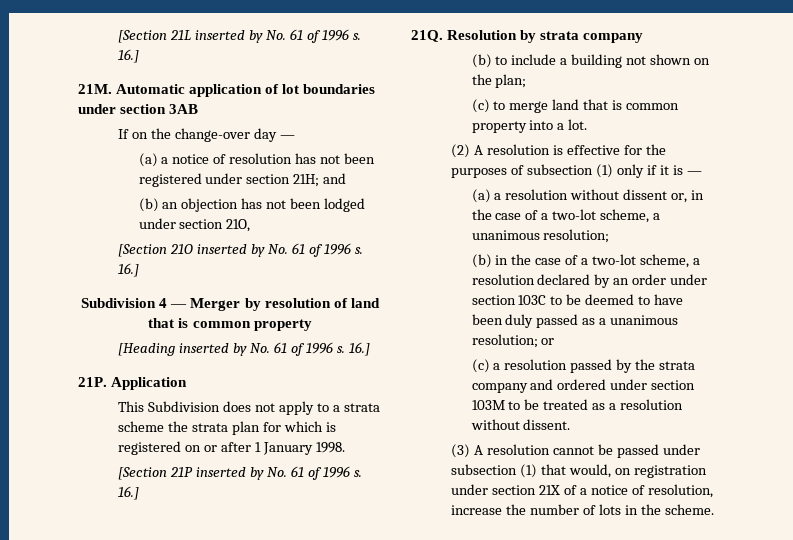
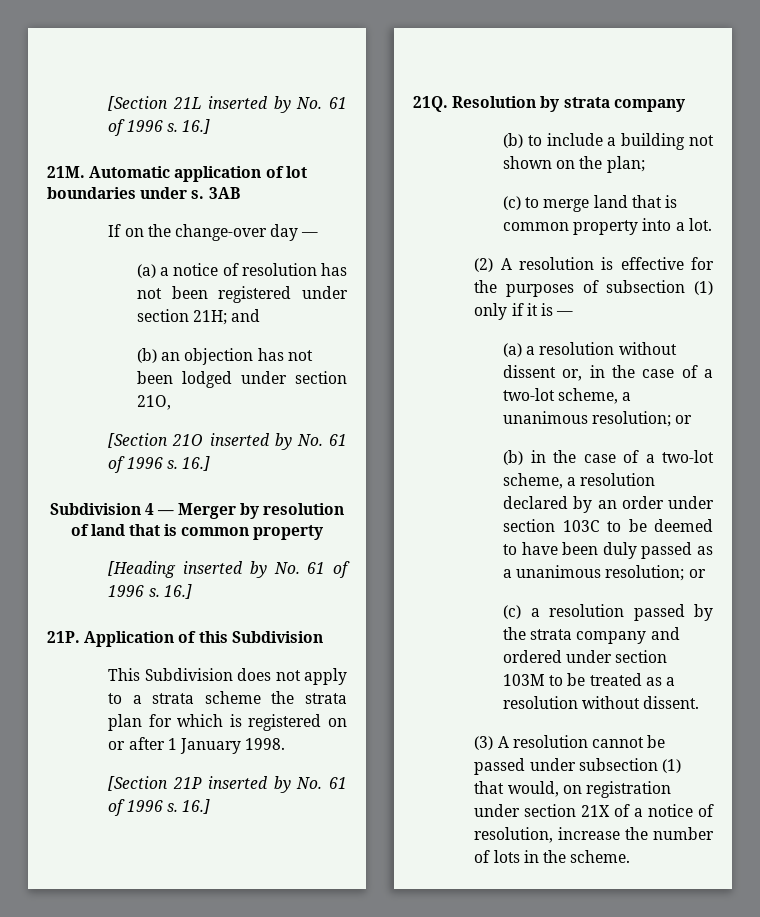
- Automatic application of lot boundaries under section 3AB
+ Automatic application of lot boundaries under s. 3AB
- Application
+ Application of this Subdivision
- (a) a resolution without dissent or, in the case of a two-lot scheme, a unanimous resolution;
+ (a) a resolution without dissent or, in the case of a two-lot scheme, a unanimous resolution; or

